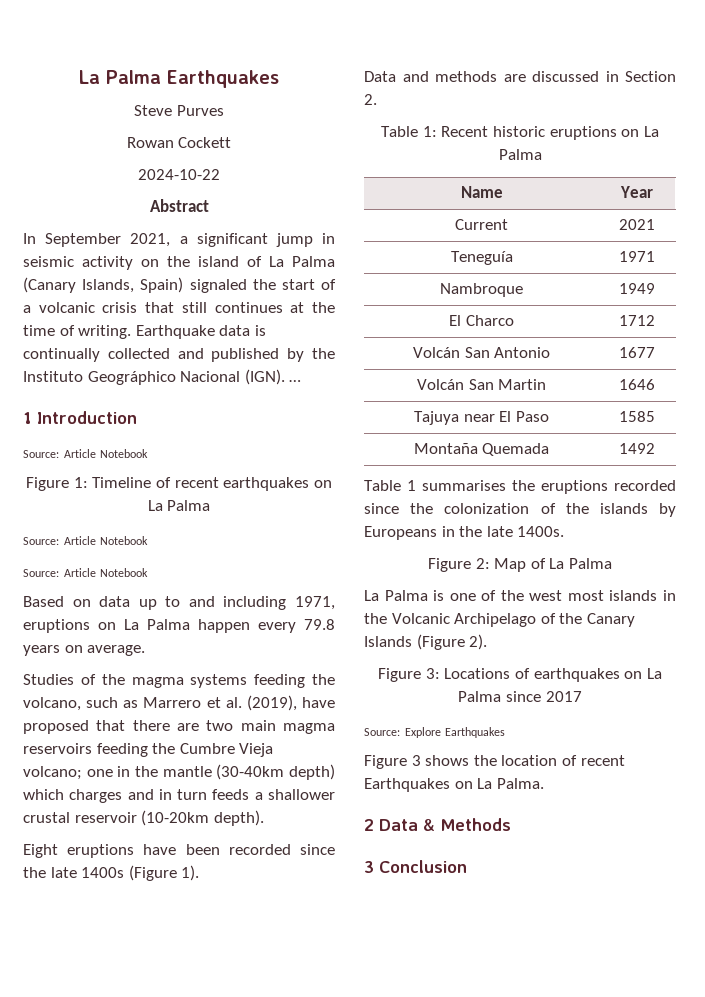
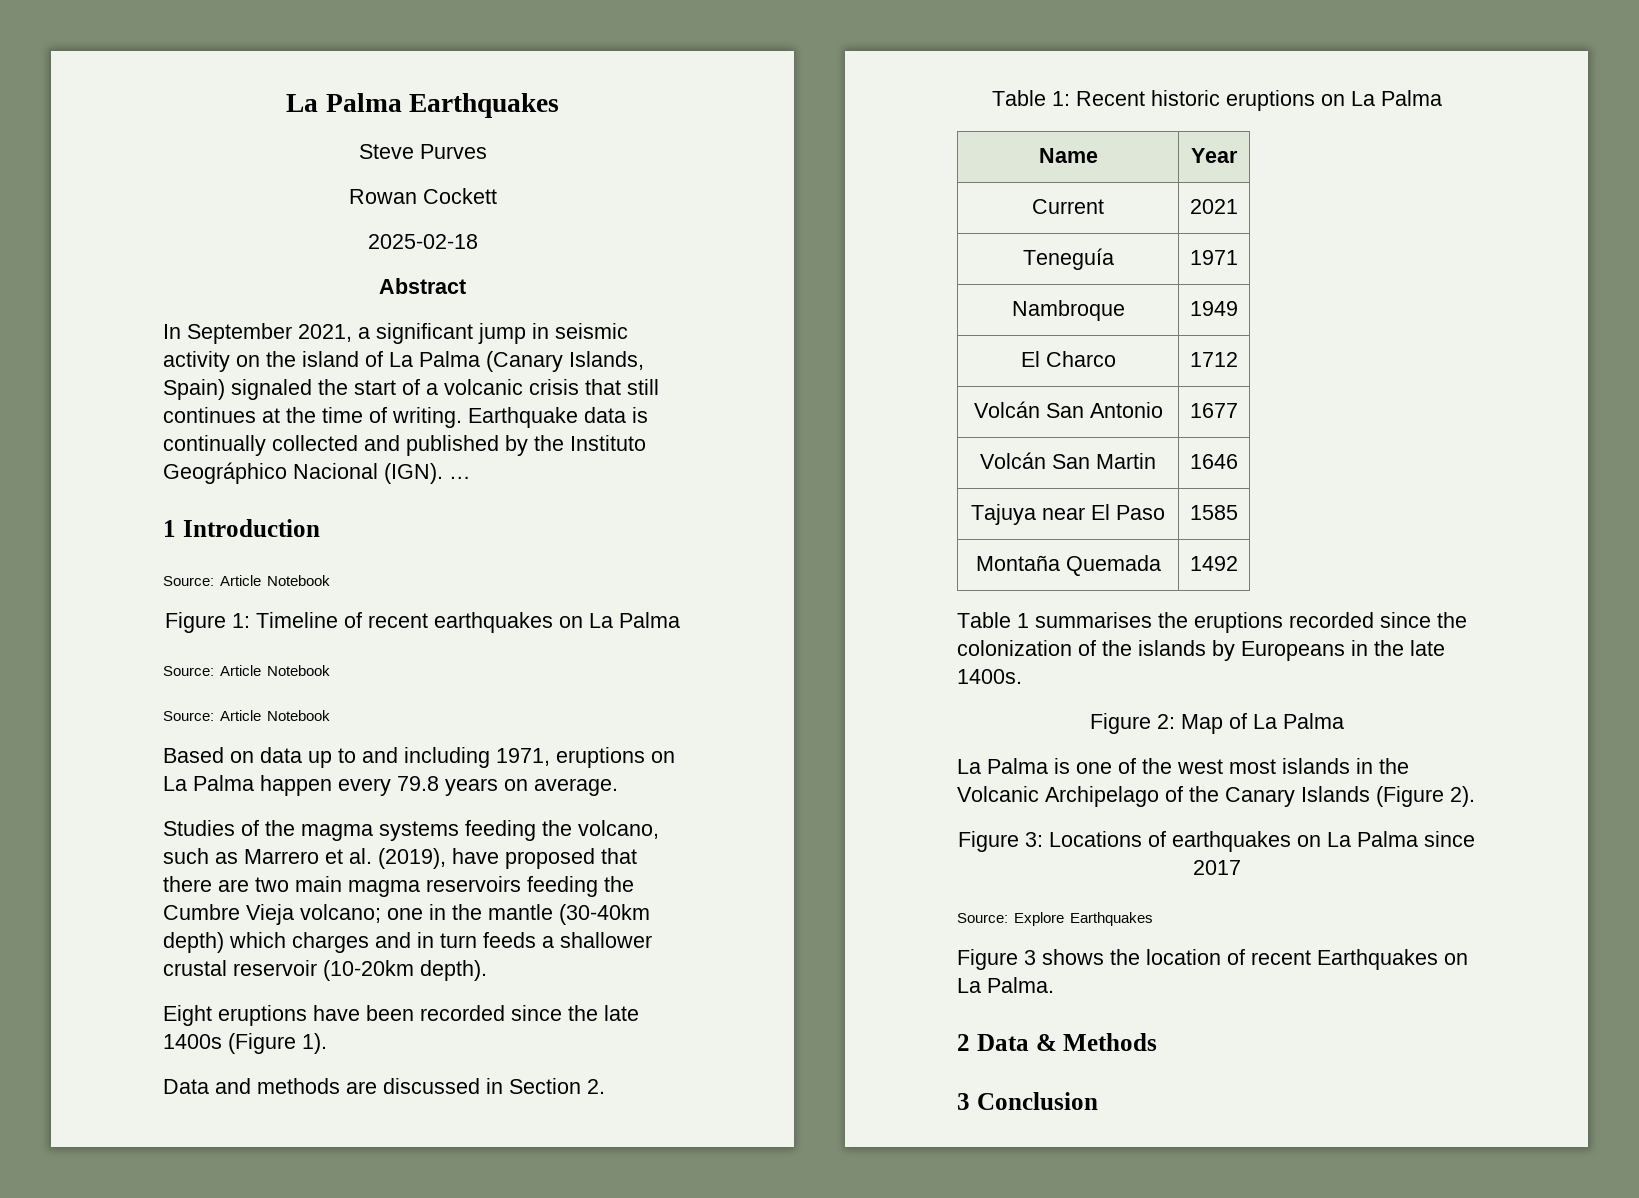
- 2024-10-22
+ 2025-02-18

